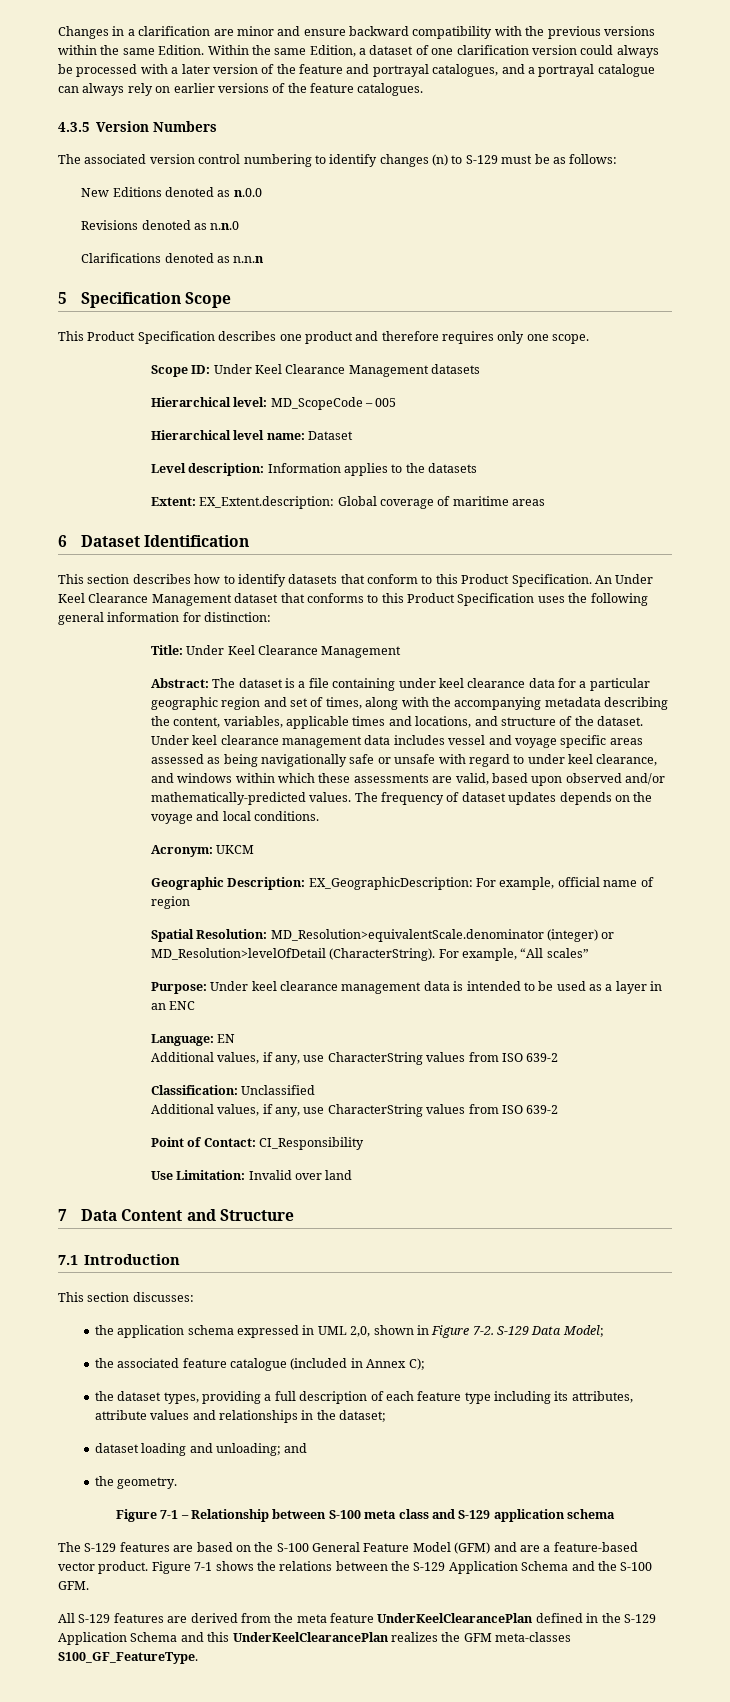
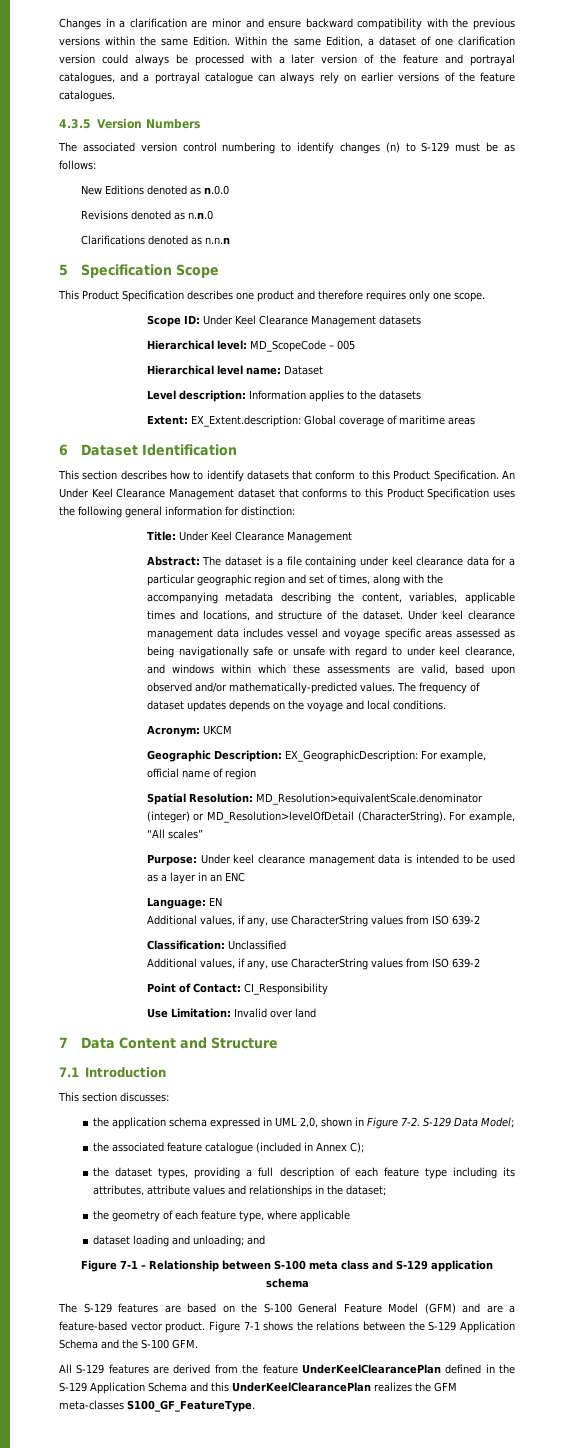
+ the geometry of each feature type, where applicable
- the geometry.
- All S-129 features are derived from the meta feature UnderKeelClearancePlan defined in the S-129 Application Schema and this UnderKeelClearancePlan realizes the GFM meta-classes S100_GF_FeatureType.
+ All S-129 features are derived from the feature UnderKeelClearancePlan defined in the S-129 Application Schema and this UnderKeelClearancePlan realizes the GFM meta-classes S100_GF_FeatureType.

